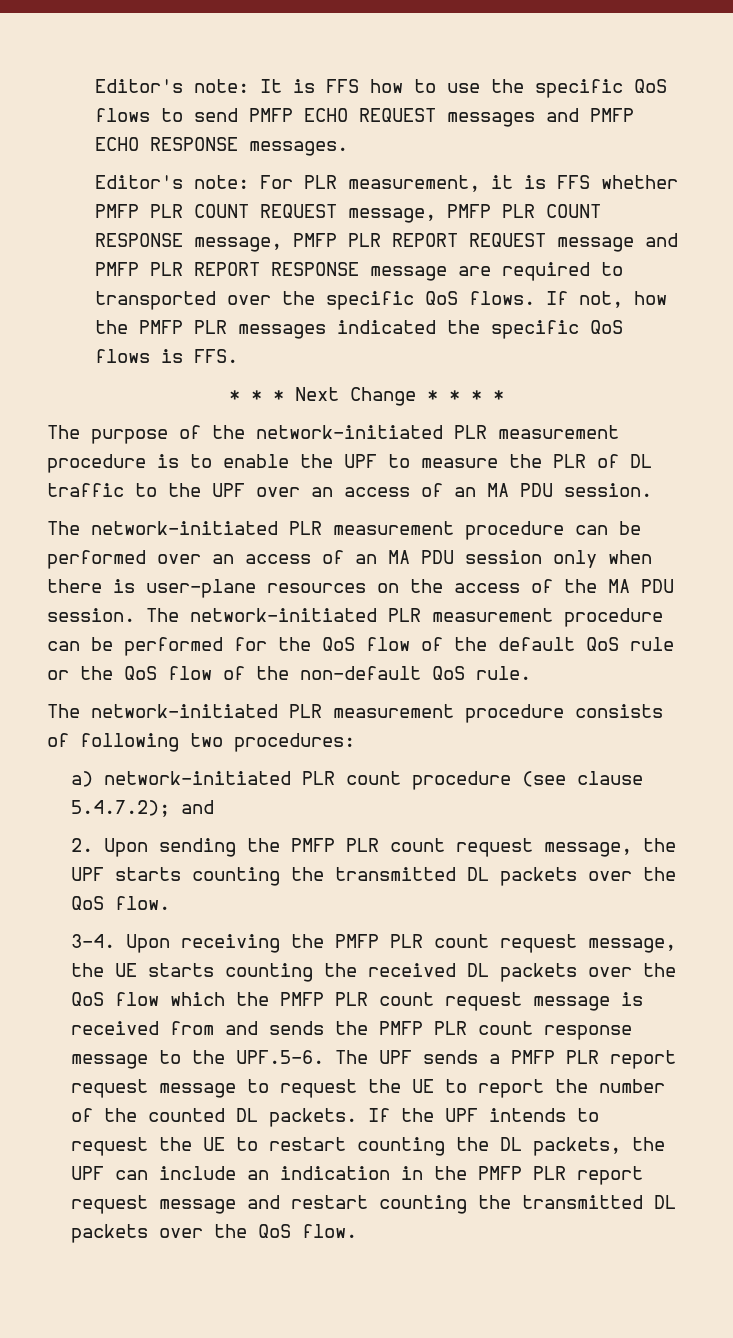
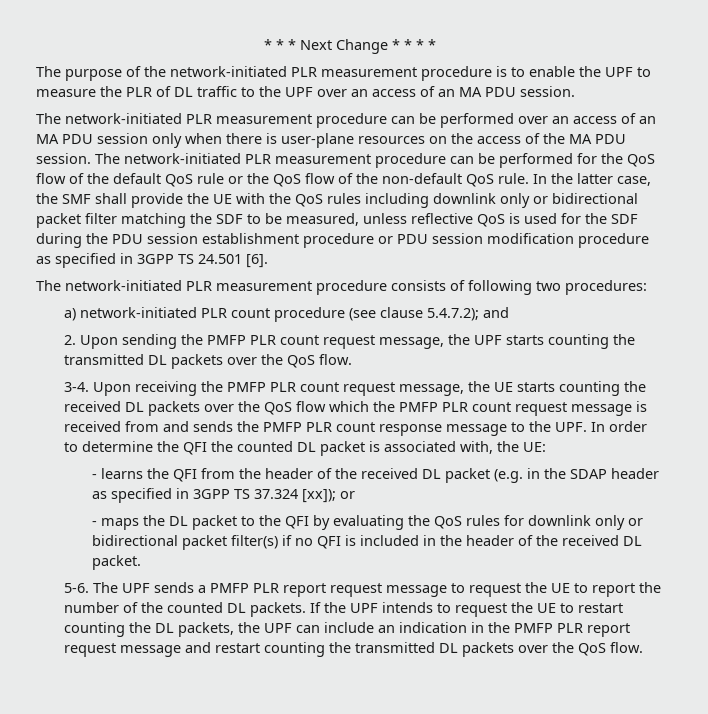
- Editor's note: It is FFS how to use the specific QoS flows to send PMFP ECHO REQUEST messages and PMFP ECHO RESPONSE messages.
- Editor's note: For PLR measurement, it is FFS whether PMFP PLR COUNT REQUEST message, PMFP PLR COUNT RESPONSE message, PMFP PLR REPORT REQUEST message and PMFP PLR REPORT RESPONSE message are required to transported over the specific QoS flows. If not, how the PMFP PLR messages indicated the specific QoS flows is FFS.
+ In the latter case, the SMF shall provide the UE with the QoS rules including downlink only or bidirectional packet filter matching the SDF to be measured, unless reflective QoS is used for the SDF during the PDU session establishment procedure or PDU session modification procedure as specified in 3GPP TS 24.501 [6].
- Upon receiving the PMFP PLR count request message, the UE starts counting the received DL packets over the QoS flow which the PMFP PLR count request message is received from and sends the PMFP PLR count response message to the UPF.5-6. The UPF sends a PMFP PLR report request message to request the UE to report the number of the counted DL packets.
+ Upon receiving the PMFP PLR count request message, the UE starts counting the received DL packets over the QoS flow which the PMFP PLR count request message is received from and sends the PMFP PLR count response message to the UPF. In order to determine the QFI the counted DL packet is associated with, the UE:
+ - learns the QFI from the header of the received DL packet (e.g. in the SDAP header as specified in 3GPP TS 37.324 [xx]); or
+ - maps the DL packet to the QFI by evaluating the QoS rules for downlink only or bidirectional packet filter(s) if no QFI is included in the header of the received DL packet.
+ 5-6. The UPF sends a PMFP PLR report request message to request the UE to report the number of the counted DL packets.

